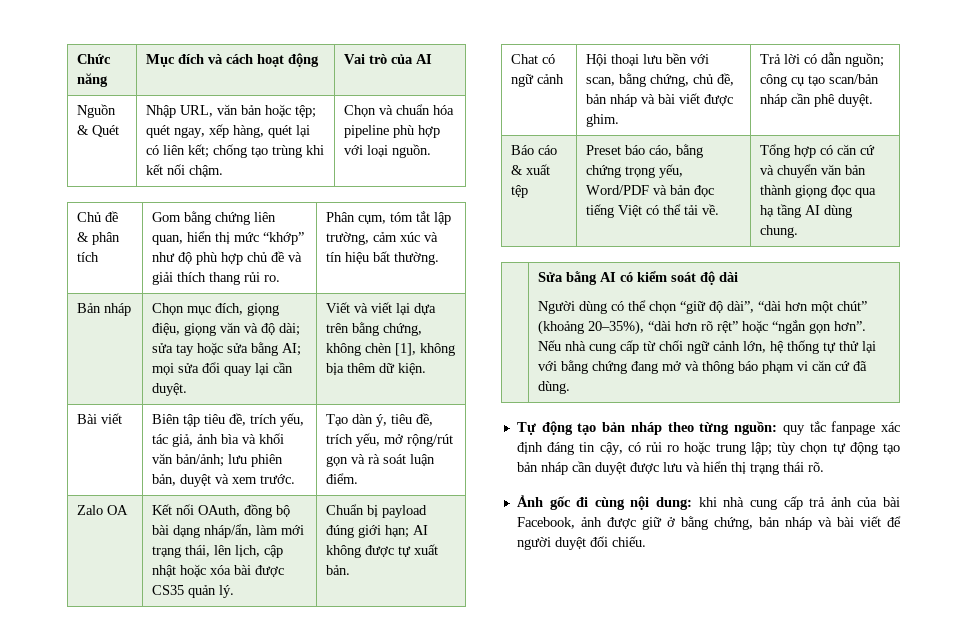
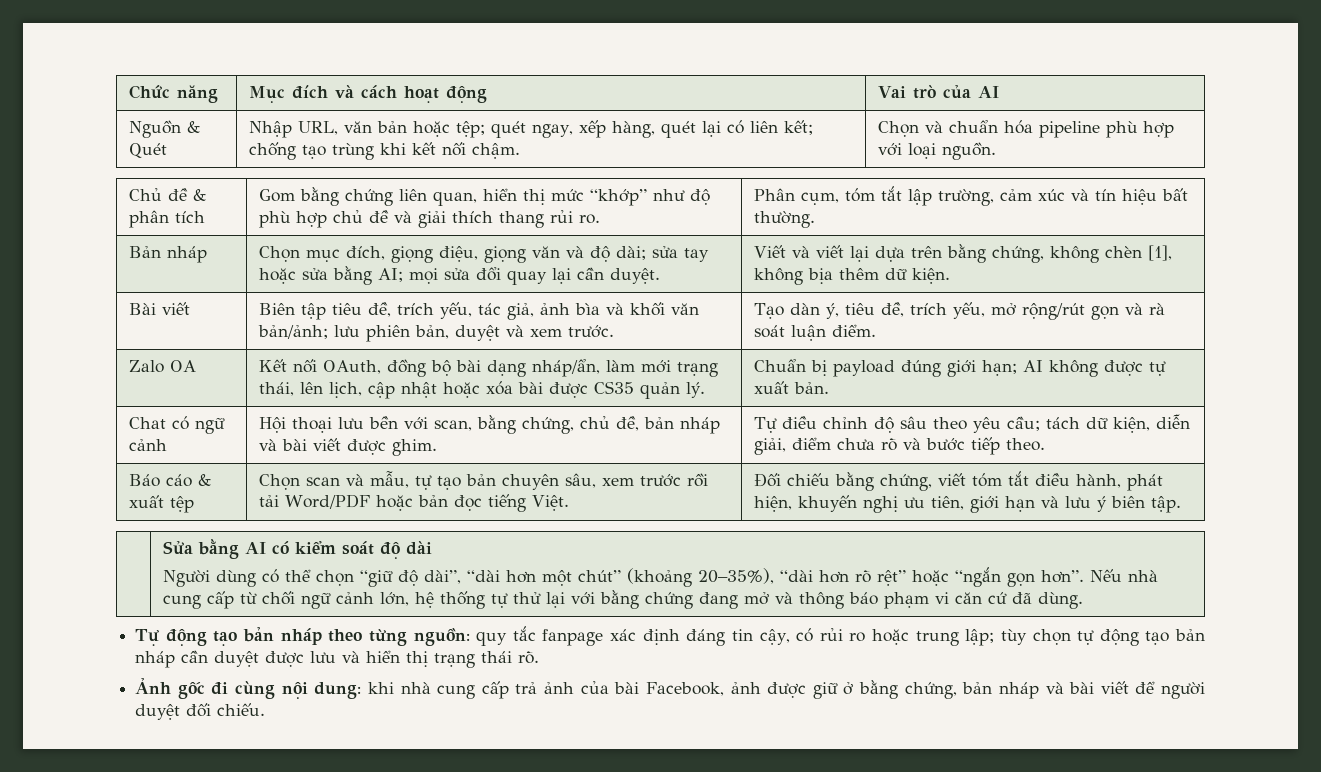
- Trả lời có dẫn nguồn; công cụ tạo scan/bản nháp cần phê duyệt.
+ Tự điều chỉnh độ sâu theo yêu cầu; tách dữ kiện, diễn giải, điểm chưa rõ và bước tiếp theo.
- Preset báo cáo, bằng chứng trọng yếu, Word/PDF và bản đọc tiếng Việt có thể tải về. | Tổng hợp có căn cứ và chuyển văn bản thành giọng đọc qua hạ tầng AI dùng chung.
+ Chọn scan và mẫu, tự tạo bản chuyên sâu, xem trước rồi tải Word/PDF hoặc bản đọc tiếng Việt. | Đối chiếu bằng chứng, viết tóm tắt điều hành, phát hiện, khuyến nghị ưu tiên, giới hạn và lưu ý biên tập.

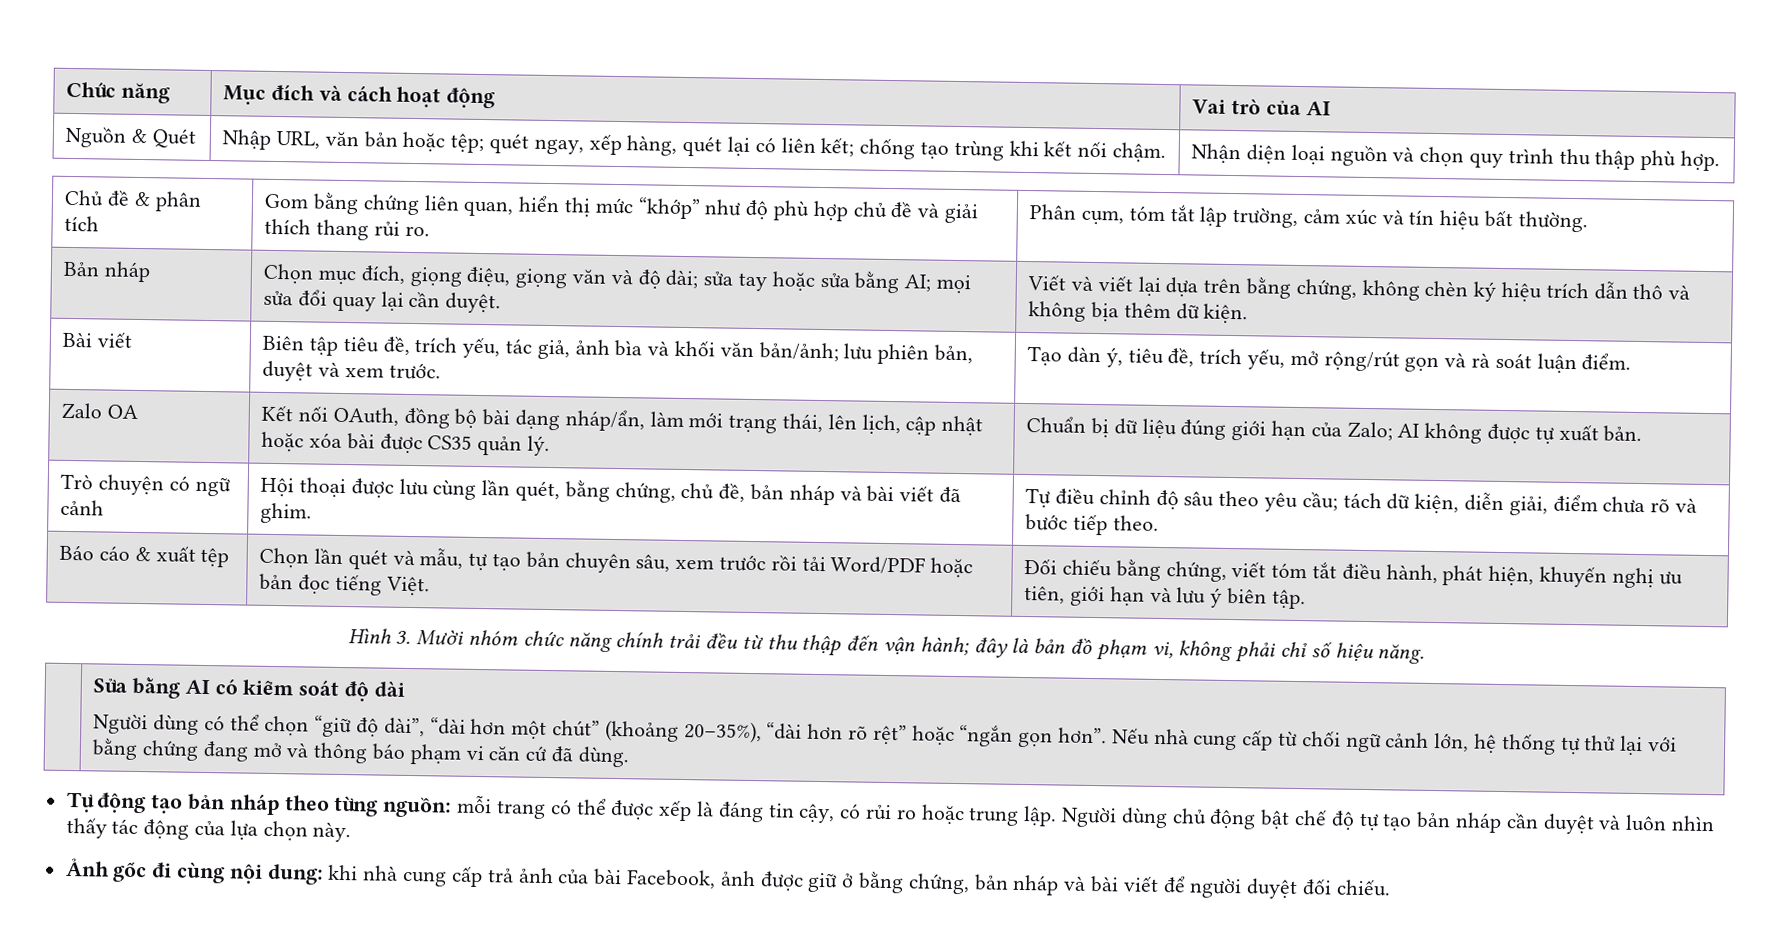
- Nguồn & Quét | Nhập URL, văn bản hoặc tệp; quét ngay, xếp hàng, quét lại có liên kết; chống tạo trùng khi kết nối chậm. | Chọn và chuẩn hóa pipeline phù hợp với loại nguồn.
+ Nguồn & Quét | Nhập URL, văn bản hoặc tệp; quét ngay, xếp hàng, quét lại có liên kết; chống tạo trùng khi kết nối chậm. | Nhận diện loại nguồn và chọn quy trình thu thập phù hợp.
- Viết và viết lại dựa trên bằng chứng, không chèn [1], không bịa thêm dữ kiện.
+ Viết và viết lại dựa trên bằng chứng, không chèn ký hiệu trích dẫn thô và không bịa thêm dữ kiện.
- Zalo OA | Kết nối OAuth, đồng bộ bài dạng nháp/ẩn, làm mới trạng thái, lên lịch, cập nhật hoặc xóa bài được CS35 quản lý. | Chuẩn bị payload đúng giới hạn; AI không được tự xuất bản.
+ Zalo OA | Kết nối OAuth, đồng bộ bài dạng nháp/ẩn, làm mới trạng thái, lên lịch, cập nhật hoặc xóa bài được CS35 quản lý. | Chuẩn bị dữ liệu đúng giới hạn của Zalo; AI không được tự xuất bản.
- Chat có ngữ cảnh
+ Trò chuyện có ngữ cảnh
- Hội thoại lưu bền với scan, bằng chứng, chủ đề, bản nháp và bài viết được ghim.
+ Hội thoại được lưu cùng lần quét, bằng chứng, chủ đề, bản nháp và bài viết đã ghim.
- Chọn scan và mẫu, tự tạo bản chuyên sâu, xem trước rồi tải Word/PDF hoặc bản đọc tiếng Việt.
+ Chọn lần quét và mẫu, tự tạo bản chuyên sâu, xem trước rồi tải Word/PDF hoặc bản đọc tiếng Việt.
+ Hình 3. Mười nhóm chức năng chính trải đều từ thu thập đến vận hành; đây là bản đồ phạm vi, không phải chỉ số hiệu năng.
- Tự động tạo bản nháp theo từng nguồn: quy tắc fanpage xác định đáng tin cậy, có rủi ro hoặc trung lập; tùy chọn tự động tạo bản nháp cần duyệt được lưu và hiển thị trạng thái rõ.
+ Tự động tạo bản nháp theo từng nguồn: mỗi trang có thể được xếp là đáng tin cậy, có rủi ro hoặc trung lập. Người dùng chủ động bật chế độ tự tạo bản nháp cần duyệt và luôn nhìn thấy tác động của lựa chọn này.

